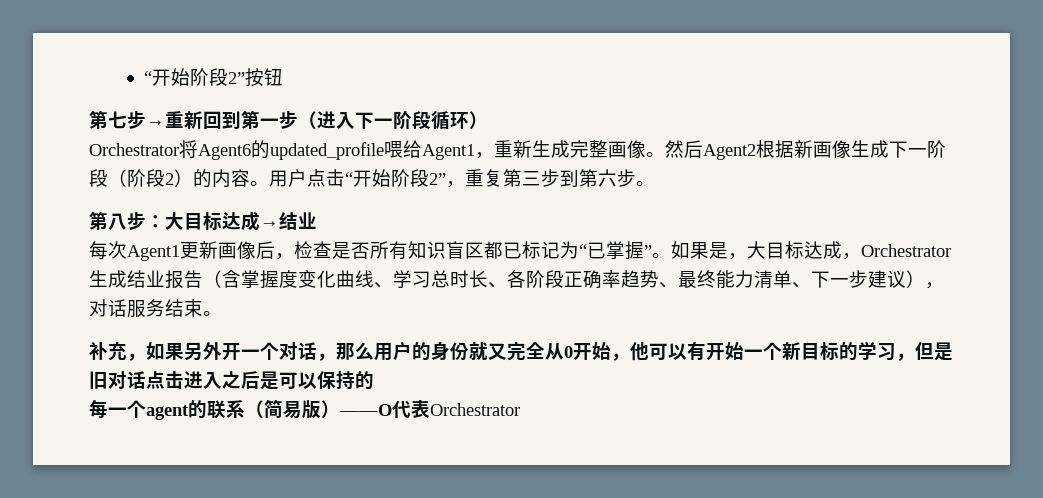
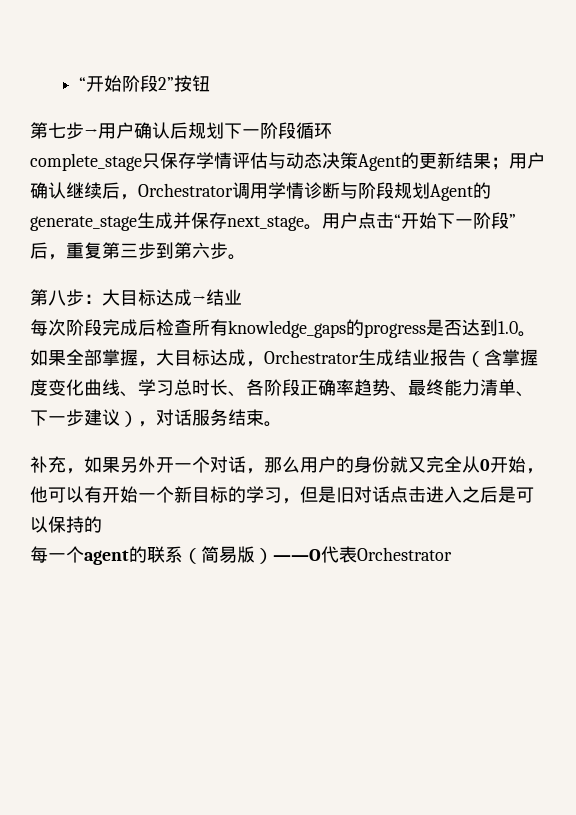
- 第七步→重新回到第一步（进入下一阶段循环）
- Orchestrator将Agent6的updated_profile喂给Agent1，重新生成完整画像。然后Agent2根据新画像生成下一阶段（阶段2）的内容。
+ 第七步→用户确认后规划下一阶段循环
+ complete_stage只保存学情评估与动态决策Agent的更新结果；用户确认继续后，Orchestrator调用学情诊断与阶段规划Agent的generate_stage生成并保存next_stage。
- 用户点击“开始阶段2”，重复第三步到第六步。
+ 用户点击“开始下一阶段”后，重复第三步到第六步。
- 每次Agent1更新画像后，检查是否所有知识盲区都已标记为“已掌握”。如果是，大目标达成，Orchestrator生成结业报告（含掌握度变化曲线、学习总时长、各阶段正确率趋势、最终能力清单、下一步建议），对话服务结束。
+ 每次阶段完成后检查所有knowledge_gaps的progress是否达到1.0。如果全部掌握，大目标达成，Orchestrator生成结业报告（含掌握度变化曲线、学习总时长、各阶段正确率趋势、最终能力清单、下一步建议），对话服务结束。

